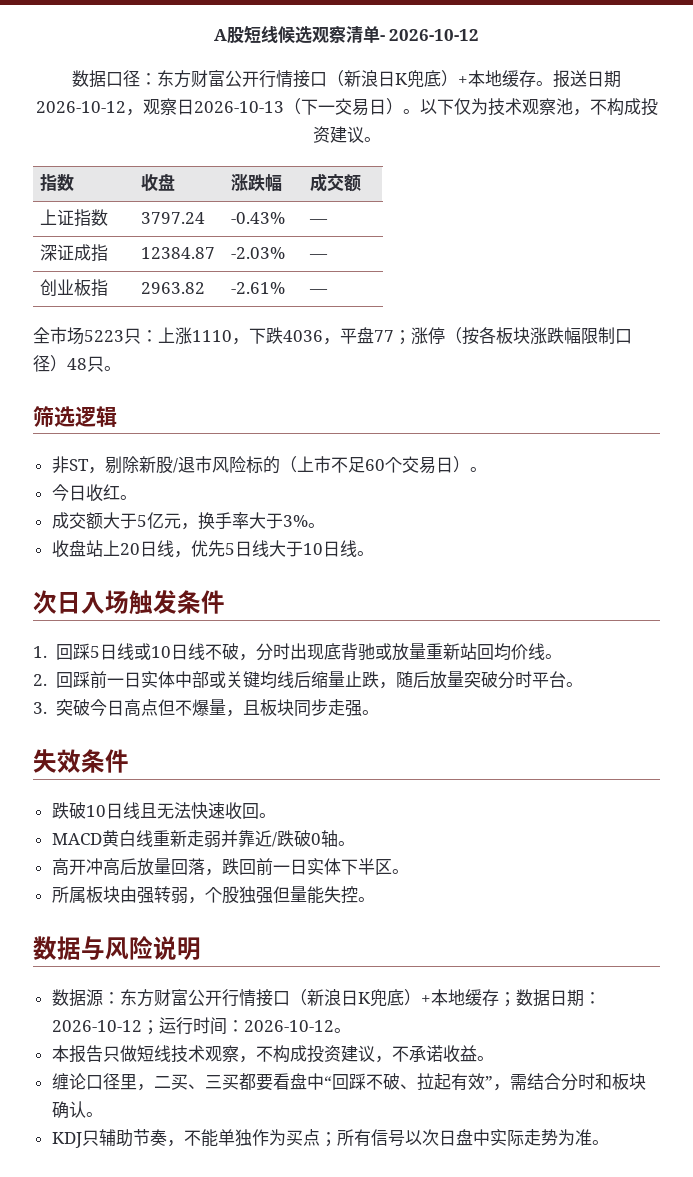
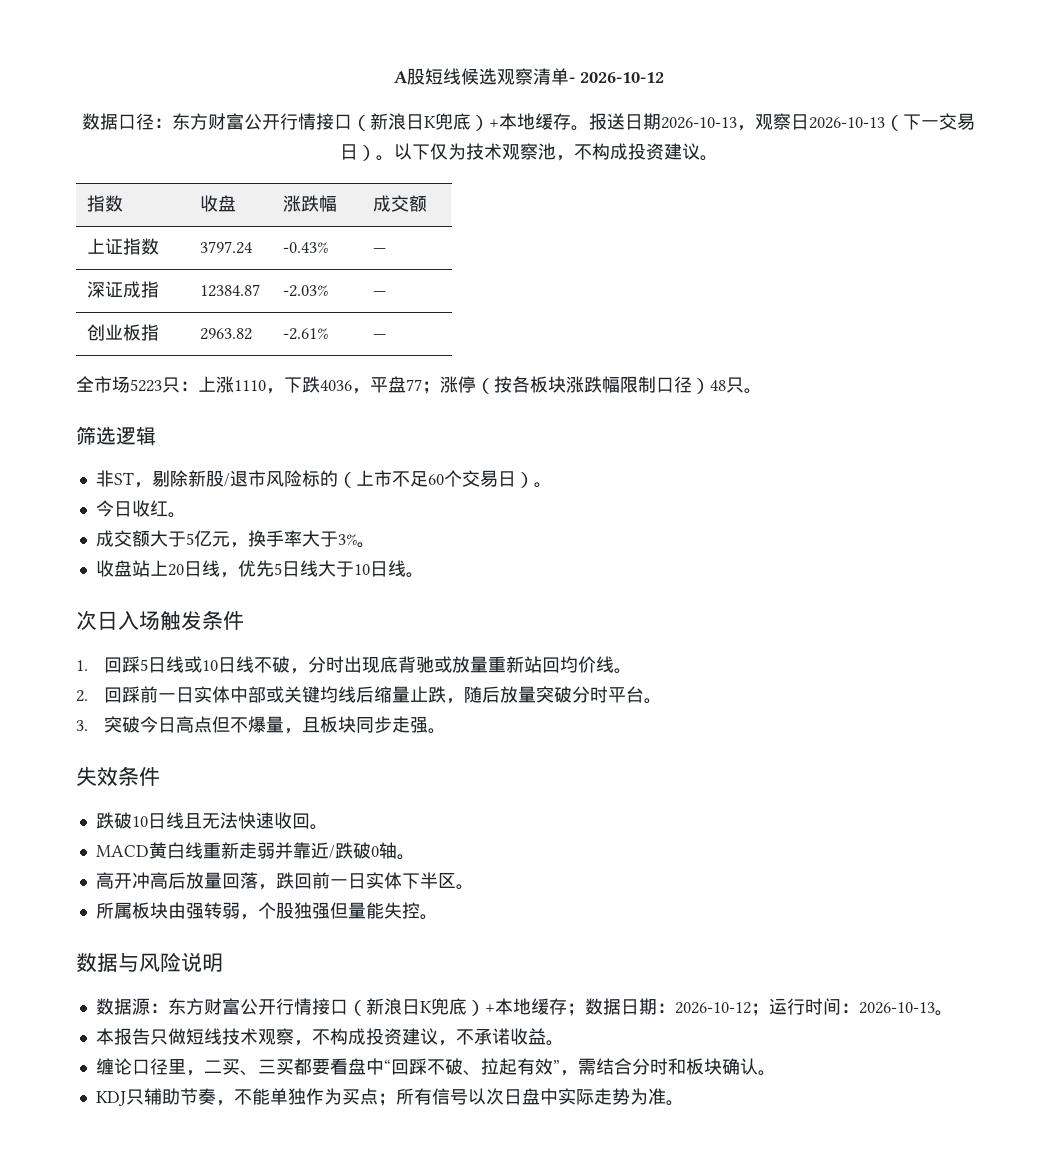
- 报送日期2026-10-12，观察日2026-10-13（下一交易日）。
+ 报送日期2026-10-13，观察日2026-10-13（下一交易日）。
- 数据源：东方财富公开行情接口（新浪日K兜底）+本地缓存；数据日期：2026-10-12；运行时间：2026-10-12。
+ 数据源：东方财富公开行情接口（新浪日K兜底）+本地缓存；数据日期：2026-10-12；运行时间：2026-10-13。

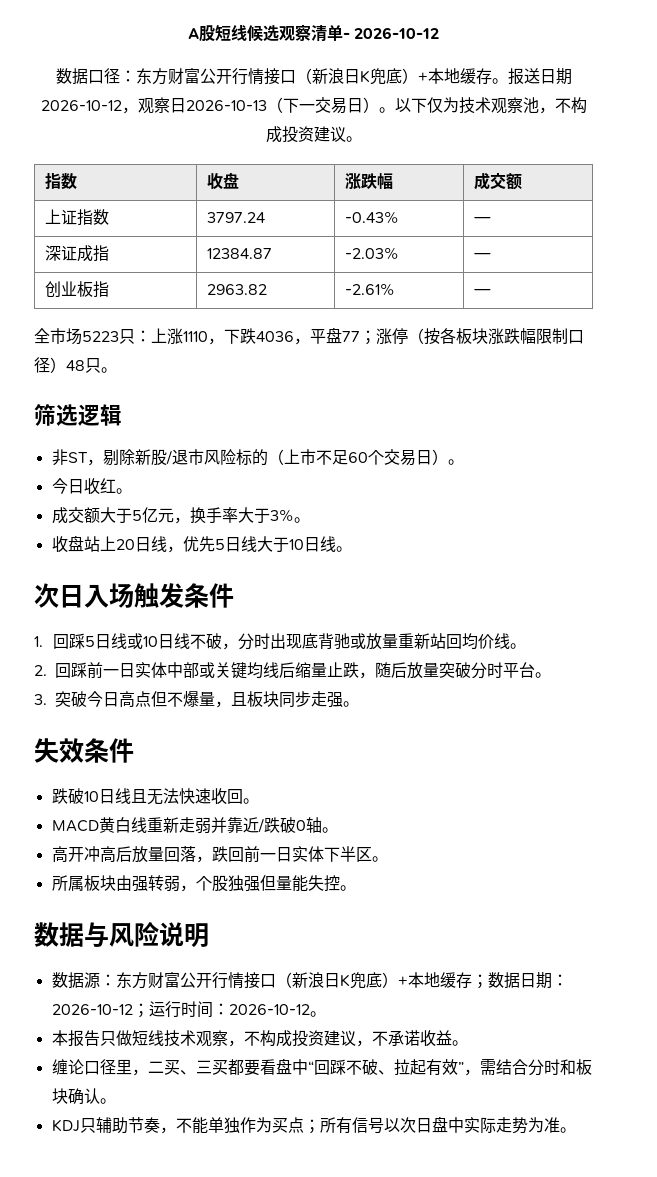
- 报送日期2026-10-13，观察日2026-10-13（下一交易日）。
+ 报送日期2026-10-12，观察日2026-10-13（下一交易日）。
- 数据源：东方财富公开行情接口（新浪日K兜底）+本地缓存；数据日期：2026-10-12；运行时间：2026-10-13。
+ 数据源：东方财富公开行情接口（新浪日K兜底）+本地缓存；数据日期：2026-10-12；运行时间：2026-10-12。

